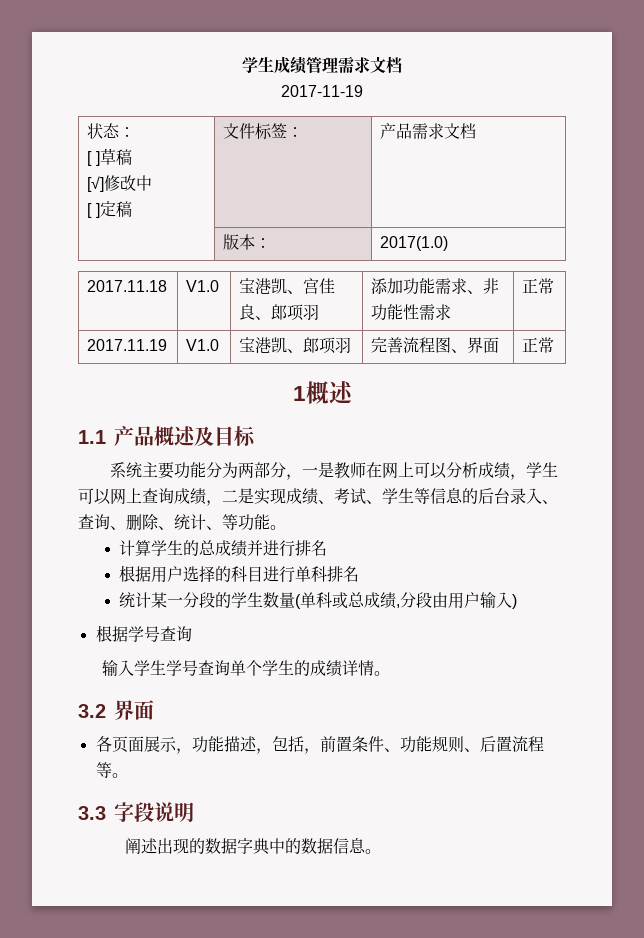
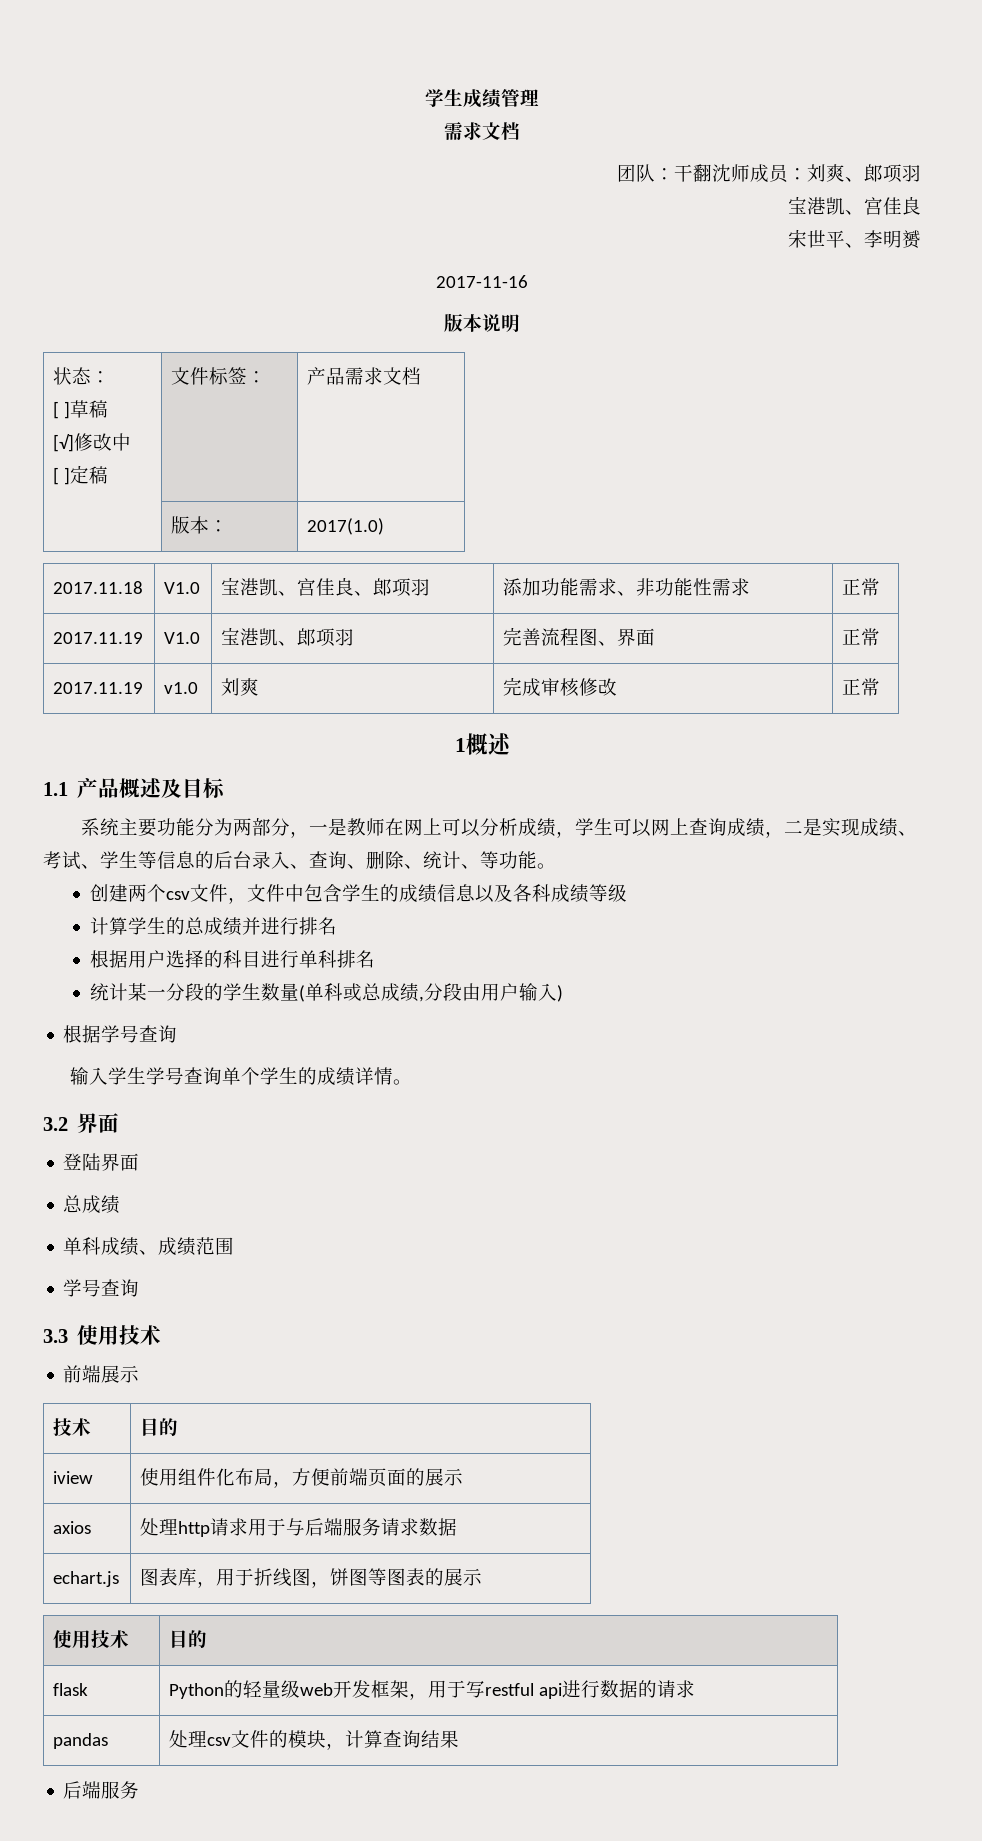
- 学生成绩管理需求文档
- 2017-11-19
+ 学生成绩管理
+ 需求文档
+ 团队：干翻沈师成员：刘爽、郎项羽
+ 宝港凯、宫佳良
+ 宋世平、李明赟
+ 2017-11-16
+ 版本说明
+ 2017.11.19 | v1.0 | 刘爽 | 完成审核修改 | 正常
+ 创建两个csv文件，文件中包含学生的成绩信息以及各科成绩等级
- 各页面展示，功能描述，包括，前置条件、功能规则、后置流程等。
- 3.3字段说明
- 阐述出现的数据字典中的数据信息。
+ 登陆界面
+ 总成绩
+ 单科成绩、成绩范围
+ 学号查询
+ 3.3使用技术
+ 前端展示
+ 技术 | 目的
+ iview | 使用组件化布局，方便前端页面的展示
+ axios | 处理http请求用于与后端服务请求数据
+ echart.js | 图表库，用于折线图，饼图等图表的展示
+ 使用技术 | 目的
+ flask | Python的轻量级web开发框架，用于写restful api进行数据的请求
+ pandas | 处理csv文件的模块，计算查询结果
+ 后端服务

